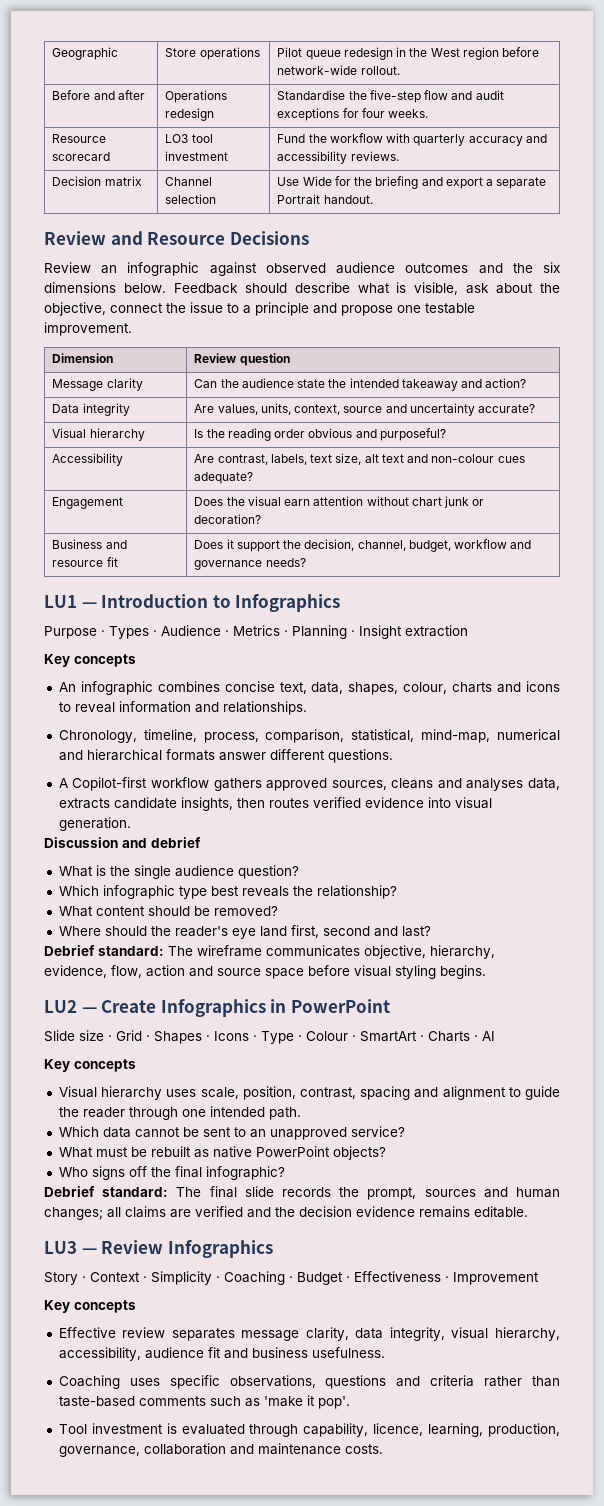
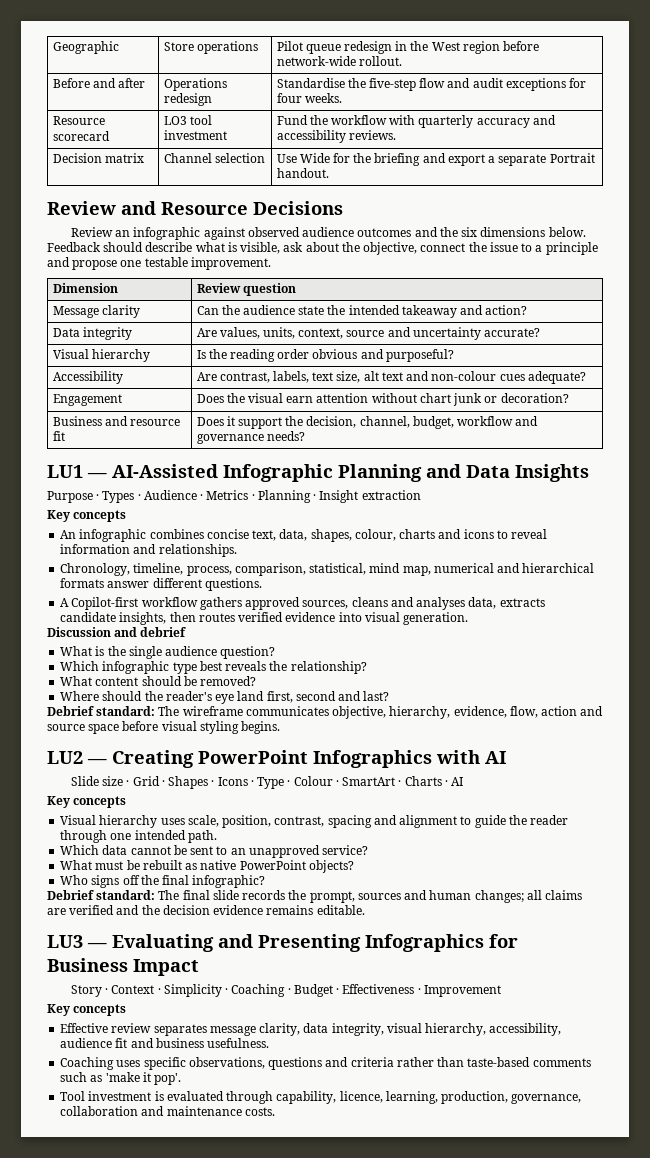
- LU1 — Introduction to Infographics
+ LU1 — AI-Assisted Infographic Planning and Data Insights
- Chronology, timeline, process, comparison, statistical, mind-map, numerical and hierarchical formats answer different questions.
+ Chronology, timeline, process, comparison, statistical, mind map, numerical and hierarchical formats answer different questions.
- LU2 — Create Infographics in PowerPoint
+ LU2 — Creating PowerPoint Infographics with AI
- LU3 — Review Infographics
+ LU3 — Evaluating and Presenting Infographics for Business Impact

